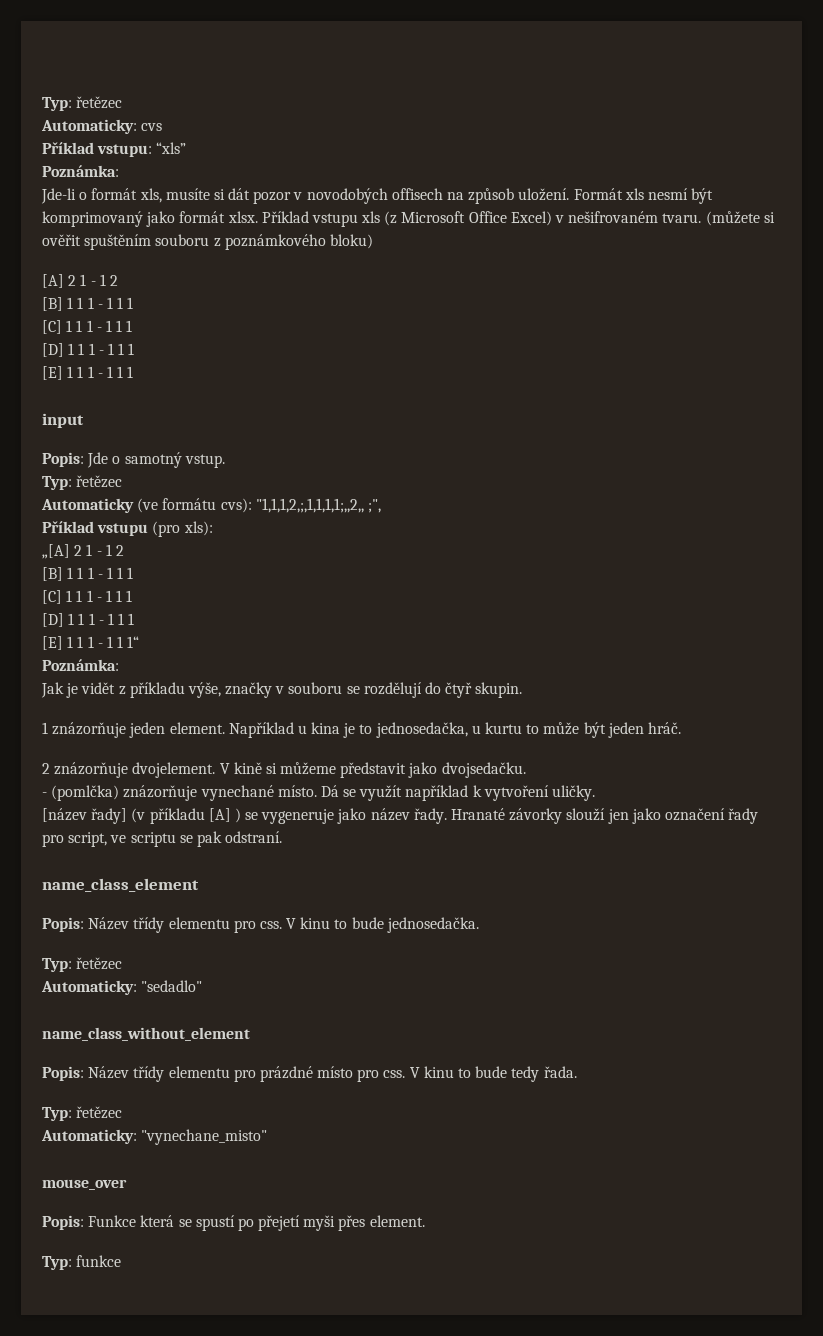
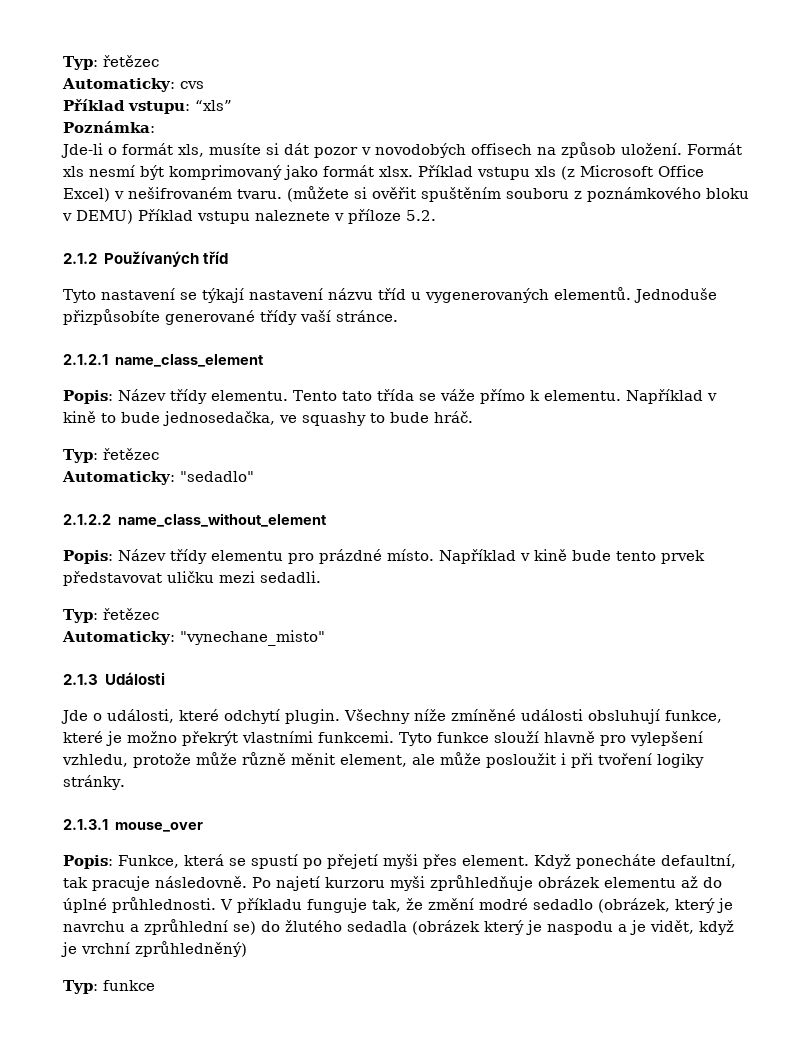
- (můžete si ověřit spuštěním souboru z poznámkového bloku)
- [A] 2 1 - 1 2
- [B] 1 1 1 - 1 1 1
- [C] 1 1 1 - 1 1 1
- [D] 1 1 1 - 1 1 1
- [E] 1 1 1 - 1 1 1
- input
- Popis: Jde o samotný vstup.
- Typ: řetězec
- Automaticky (ve formátu cvs): "1,1,1,2,;,1,1,1,1;,,2,, ;",
- Příklad vstupu (pro xls):
- „[A] 2 1 - 1 2
- [B] 1 1 1 - 1 1 1
- [C] 1 1 1 - 1 1 1
- [D] 1 1 1 - 1 1 1
- [E] 1 1 1 - 1 1 1“
- Poznámka:
- Jak je vidět z příkladu výše, značky v souboru se rozdělují do čtyř skupin.
- 1 znázorňuje jeden element. Například u kina je to jednosedačka, u kurtu to může být jeden hráč.
- 2 znázorňuje dvojelement. V kině si můžeme představit jako dvojsedačku.
- - (pomlčka) znázorňuje vynechané místo. Dá se využít například k vytvoření uličky.
- [název řady] (v příkladu [A] ) se vygeneruje jako název řady. Hranaté závorky slouží jen jako označení řady pro script, ve scriptu se pak odstraní.
- name_class_element
- Popis: Název třídy elementu pro css. V kinu to bude jednosedačka.
+ (můžete si ověřit spuštěním souboru z poznámkového bloku v DEMU) Příklad vstupu naleznete v příloze 5.2.
+ 2.1.2 Používaných tříd
+ Tyto nastavení se týkají nastavení názvu tříd u vygenerovaných elementů. Jednoduše přizpůsobíte generované třídy vaší stránce.
+ 2.1.2.1 name_class_element
+ Popis: Název třídy elementu. Tento tato třída se váže přímo k elementu. Například v kině to bude jednosedačka, ve squashy to bude hráč.
- name_class_without_element
+ 2.1.2.2 name_class_without_element
- Popis: Název třídy elementu pro prázdné místo pro css. V kinu to bude tedy řada.
+ Popis: Název třídy elementu pro prázdné místo. Například v kině bude tento prvek představovat uličku mezi sedadli.
  Typ: řetězec
  Automaticky: "vynechane_misto"
- mouse_over
+ 2.1.3 Události
+ Jde o události, které odchytí plugin. Všechny níže zmíněné události obsluhují funkce, které je možno překrýt vlastními funkcemi. Tyto funkce slouží hlavně pro vylepšení vzhledu, protože může různě měnit element, ale může posloužit i při tvoření logiky stránky.
+ 2.1.3.1 mouse_over
- Popis: Funkce která se spustí po přejetí myši přes element.
+ Popis: Funkce, která se spustí po přejetí myši přes element. Když ponecháte defaultní, tak pracuje následovně. Po najetí kurzoru myši zprůhledňuje obrázek elementu až do úplné průhlednosti. V příkladu funguje tak, že změní modré sedadlo (obrázek, který je navrchu a zprůhlední se) do žlutého sedadla (obrázek který je naspodu a je vidět, když je vrchní zprůhledněný)

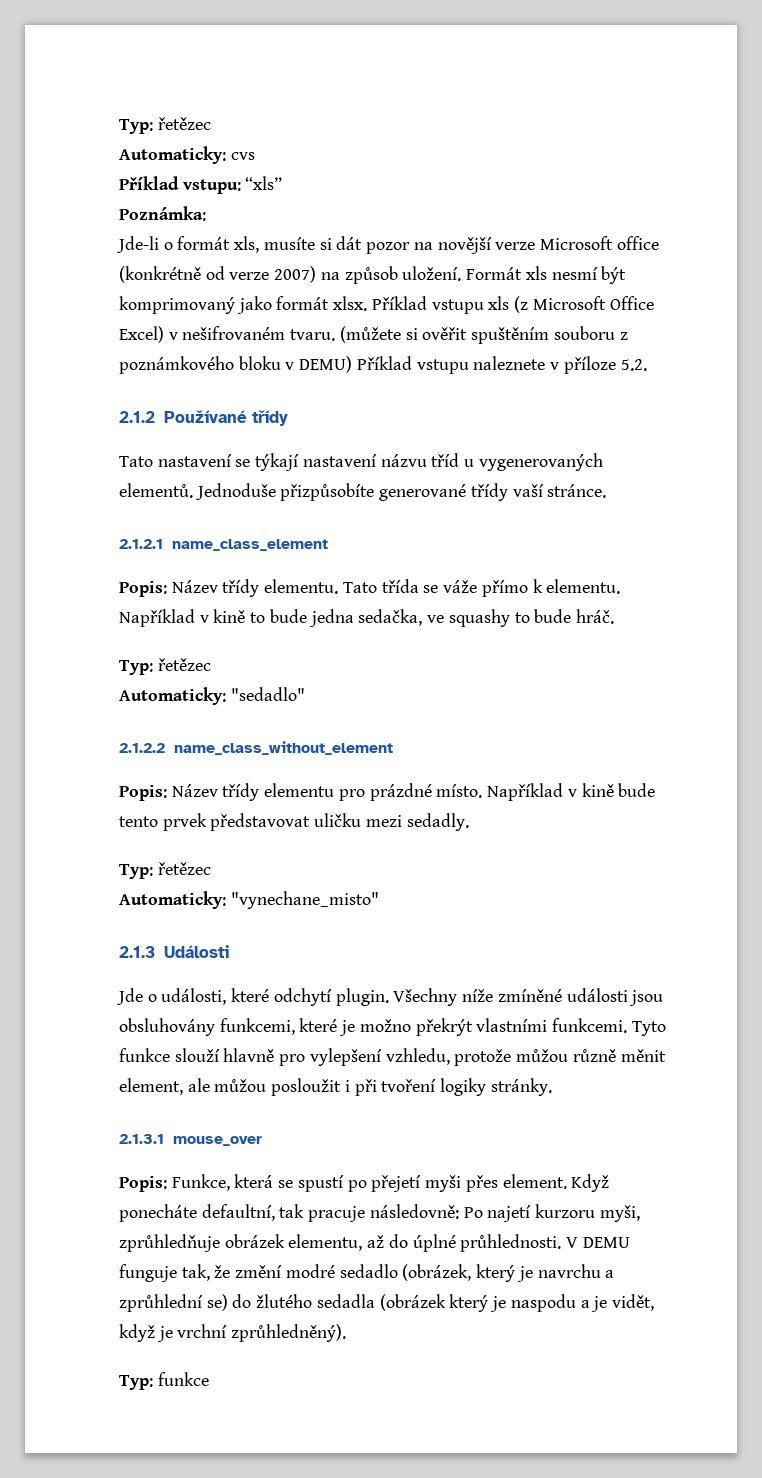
- Jde-li o formát xls, musíte si dát pozor v novodobých offisech na způsob uložení.
+ Jde-li o formát xls, musíte si dát pozor na novější verze Microsoft office (konkrétně od verze 2007) na způsob uložení.
- 2.1.2 Používaných tříd
- Tyto nastavení se týkají nastavení názvu tříd u vygenerovaných elementů.
+ 2.1.2 Používané třídy
+ Tato nastavení se týkají nastavení názvu tříd u vygenerovaných elementů.
- Tento tato třída se váže přímo k elementu.
+ Tato třída se váže přímo k elementu.
- Například v kině to bude jednosedačka, ve squashy to bude hráč.
+ Například v kině to bude jedna sedačka, ve squashy to bude hráč.
- Například v kině bude tento prvek představovat uličku mezi sedadli.
+ Například v kině bude tento prvek představovat uličku mezi sedadly.
- Všechny níže zmíněné události obsluhují funkce, které je možno překrýt vlastními funkcemi.
+ Všechny níže zmíněné události jsou obsluhovány funkcemi, které je možno překrýt vlastními funkcemi.
- Tyto funkce slouží hlavně pro vylepšení vzhledu, protože může různě měnit element, ale může posloužit i při tvoření logiky stránky.
+ Tyto funkce slouží hlavně pro vylepšení vzhledu, protože můžou různě měnit element, ale můžou posloužit i při tvoření logiky stránky.
- Když ponecháte defaultní, tak pracuje následovně. Po najetí kurzoru myši zprůhledňuje obrázek elementu až do úplné průhlednosti.
+ Když ponecháte defaultní, tak pracuje následovně: Po najetí kurzoru myši, zprůhledňuje obrázek elementu, až do úplné průhlednosti.
- V příkladu funguje tak, že změní modré sedadlo (obrázek, který je navrchu a zprůhlední se) do žlutého sedadla (obrázek který je naspodu a je vidět, když je vrchní zprůhledněný)
+ V DEMU funguje tak, že změní modré sedadlo (obrázek, který je navrchu a zprůhlední se) do žlutého sedadla (obrázek který je naspodu a je vidět, když je vrchní zprůhledněný).

